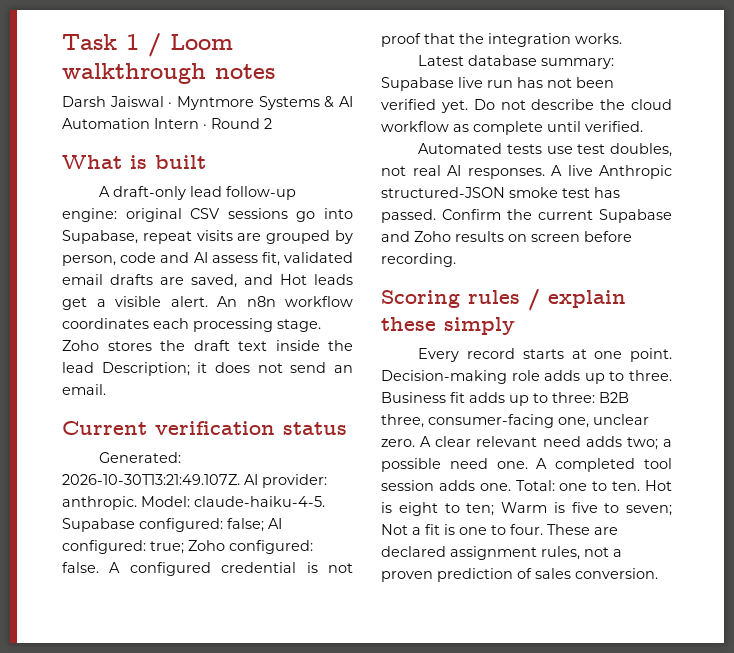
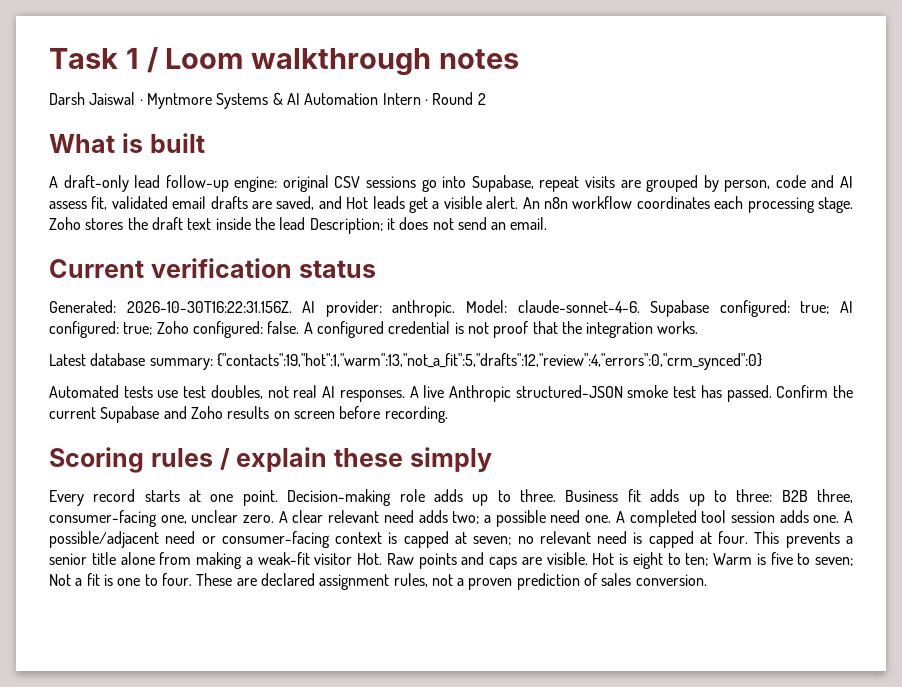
- Generated: 2026-10-30T13:21:49.107Z. AI provider: anthropic.
+ Generated: 2026-10-30T16:22:31.156Z. AI provider: anthropic.
- Model: claude-haiku-4-5.
+ Model: claude-sonnet-4-6.
- Supabase configured: false; AI configured: true; Zoho configured: false.
+ Supabase configured: true; AI configured: true; Zoho configured: false.
- Latest database summary: Supabase live run has not been verified yet. Do not describe the cloud workflow as complete until verified.
+ Latest database summary: {"contacts":19,"hot":1,"warm":13,"not_a_fit":5,"drafts":12,"review":4,"errors":0,"crm_synced":0}
- Total: one to ten.
+ A possible/adjacent need or consumer-facing context is capped at seven; no relevant need is capped at four. This prevents a senior title alone from making a weak-fit visitor Hot. Raw points and caps are visible.

